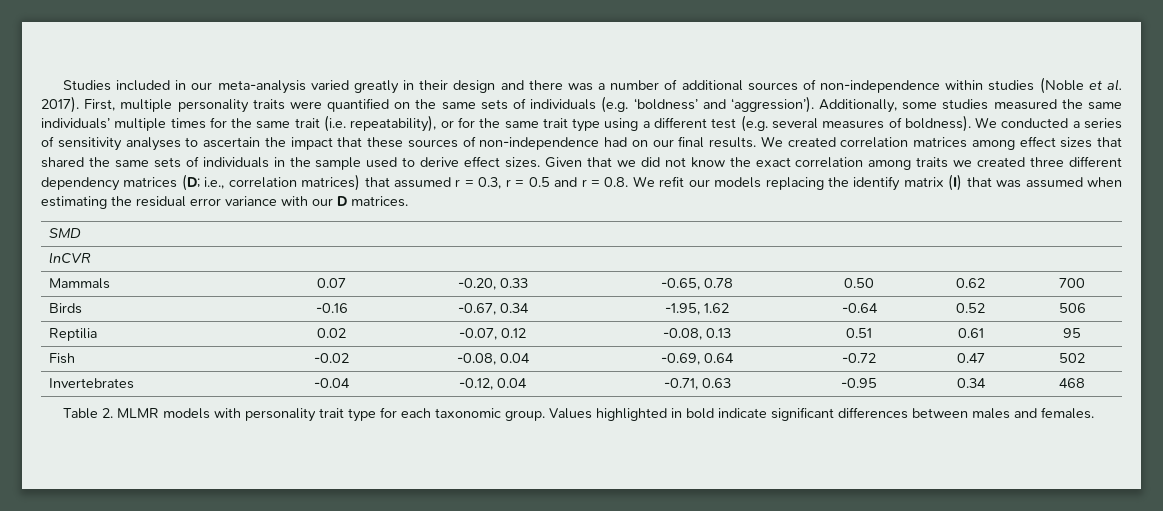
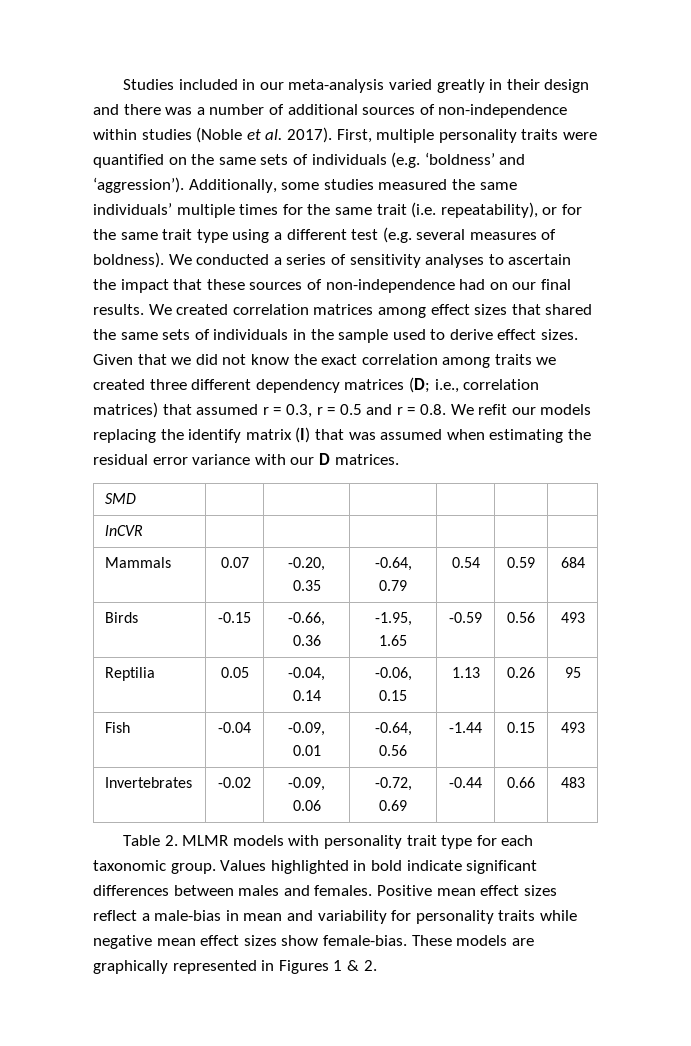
- Mammals | 0.07 | -0.20, 0.33 | -0.65, 0.78 | 0.50 | 0.62 | 700
- Birds | -0.16 | -0.67, 0.34 | -1.95, 1.62 | -0.64 | 0.52 | 506
- Reptilia | 0.02 | -0.07, 0.12 | -0.08, 0.13 | 0.51 | 0.61 | 95
- Fish | -0.02 | -0.08, 0.04 | -0.69, 0.64 | -0.72 | 0.47 | 502
- Invertebrates | -0.04 | -0.12, 0.04 | -0.71, 0.63 | -0.95 | 0.34 | 468
+ Mammals | 0.07 | -0.20, 0.35 | -0.64, 0.79 | 0.54 | 0.59 | 684
+ Birds | -0.15 | -0.66, 0.36 | -1.95, 1.65 | -0.59 | 0.56 | 493
+ Reptilia | 0.05 | -0.04, 0.14 | -0.06, 0.15 | 1.13 | 0.26 | 95
+ Fish | -0.04 | -0.09, 0.01 | -0.64, 0.56 | -1.44 | 0.15 | 493
+ Invertebrates | -0.02 | -0.09, 0.06 | -0.72, 0.69 | -0.44 | 0.66 | 483
+ Positive mean effect sizes reflect a male-bias in mean and variability for personality traits while negative mean effect sizes show female-bias. These models are graphically represented in Figures 1 & 2.

